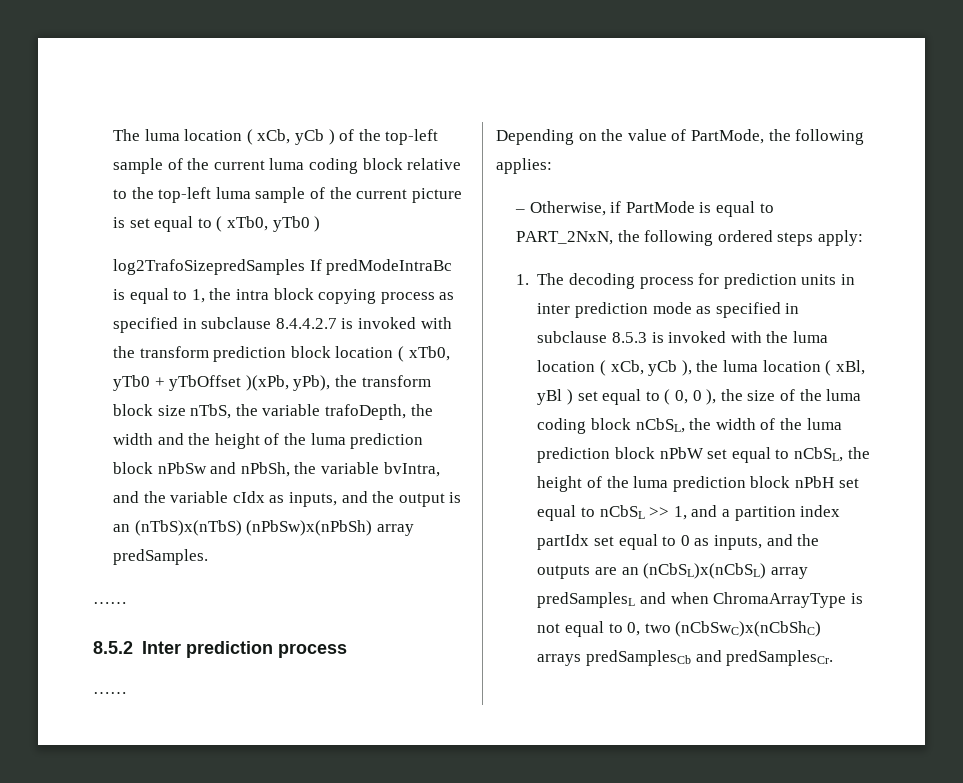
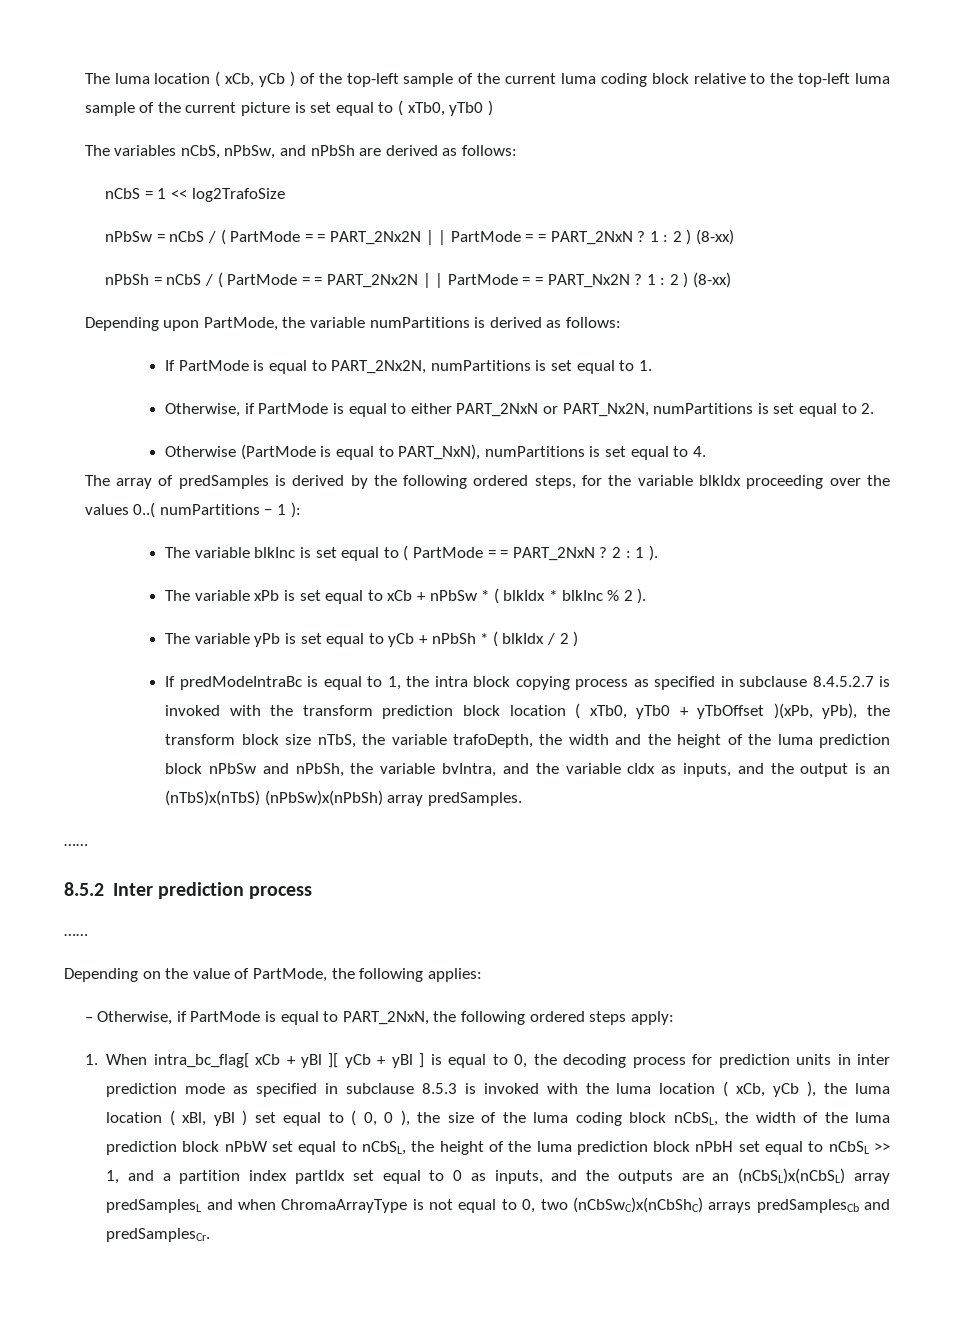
- log2TrafoSizepredSamples If predModeIntraBc is equal to 1, the intra block copying process as specified in subclause 8.4.4.2.7 is invoked with the transform prediction block location ( xTb0, yTb0 + yTbOffset )(xPb, yPb), the transform block size nTbS, the variable trafoDepth, the width and the height of the luma prediction block nPbSw and nPbSh, the variable bvIntra, and the variable cIdx as inputs, and the output is an (nTbS)x(nTbS) (nPbSw)x(nPbSh) array predSamples.
+ The variables nCbS, nPbSw, and nPbSh are derived as follows:
+ nCbS = 1 << log2TrafoSize
+ nPbSw = nCbS / ( PartMode = = PART_2Nx2N | | PartMode = = PART_2NxN ? 1 : 2 ) (8-xx)
+ nPbSh = nCbS / ( PartMode = = PART_2Nx2N | | PartMode = = PART_Nx2N ? 1 : 2 ) (8-xx)
+ Depending upon PartMode, the variable numPartitions is derived as follows:
+ If PartMode is equal to PART_2Nx2N, numPartitions is set equal to 1.
+ Otherwise, if PartMode is equal to either PART_2NxN or PART_Nx2N, numPartitions is set equal to 2.
+ Otherwise (PartMode is equal to PART_NxN), numPartitions is set equal to 4.
+ The array of predSamples is derived by the following ordered steps, for the variable blkIdx proceeding over the values 0..( numPartitions − 1 ):
+ The variable blkInc is set equal to ( PartMode = = PART_2NxN ? 2 : 1 ).
+ The variable xPb is set equal to xCb + nPbSw * ( blkIdx * blkInc % 2 ).
+ The variable yPb is set equal to yCb + nPbSh * ( blkIdx / 2 )
+ If predModeIntraBc is equal to 1, the intra block copying process as specified in subclause 8.4.5.2.7 is invoked with the transform prediction block location ( xTb0, yTb0 + yTbOffset )(xPb, yPb), the transform block size nTbS, the variable trafoDepth, the width and the height of the luma prediction block nPbSw and nPbSh, the variable bvIntra, and the variable cIdx as inputs, and the output is an (nTbS)x(nTbS) (nPbSw)x(nPbSh) array predSamples.
- 1. The decoding process for prediction units in inter prediction mode as specified in subclause 8.5.3 is invoked with the luma location ( xCb, yCb ), the luma location ( xBl, yBl ) set equal to ( 0, 0 ), the size of the luma coding block nCbSL, the width of the luma prediction block nPbW set equal to nCbSL, the height of the luma prediction block nPbH set equal to nCbSL >> 1, and a partition index partIdx set equal to 0 as inputs, and the outputs are an (nCbSL)x(nCbSL) array predSamplesL and when ChromaArrayType is not equal to 0, two (nCbSwC)x(nCbShC) arrays predSamplesCb and predSamplesCr.
+ 1. When intra_bc_flag[ xCb + yBl ][ yCb + yBl ] is equal to 0, the decoding process for prediction units in inter prediction mode as specified in subclause 8.5.3 is invoked with the luma location ( xCb, yCb ), the luma location ( xBl, yBl ) set equal to ( 0, 0 ), the size of the luma coding block nCbSL, the width of the luma prediction block nPbW set equal to nCbSL, the height of the luma prediction block nPbH set equal to nCbSL >> 1, and a partition index partIdx set equal to 0 as inputs, and the outputs are an (nCbSL)x(nCbSL) array predSamplesL and when ChromaArrayType is not equal to 0, two (nCbSwC)x(nCbShC) arrays predSamplesCb and predSamplesCr.

